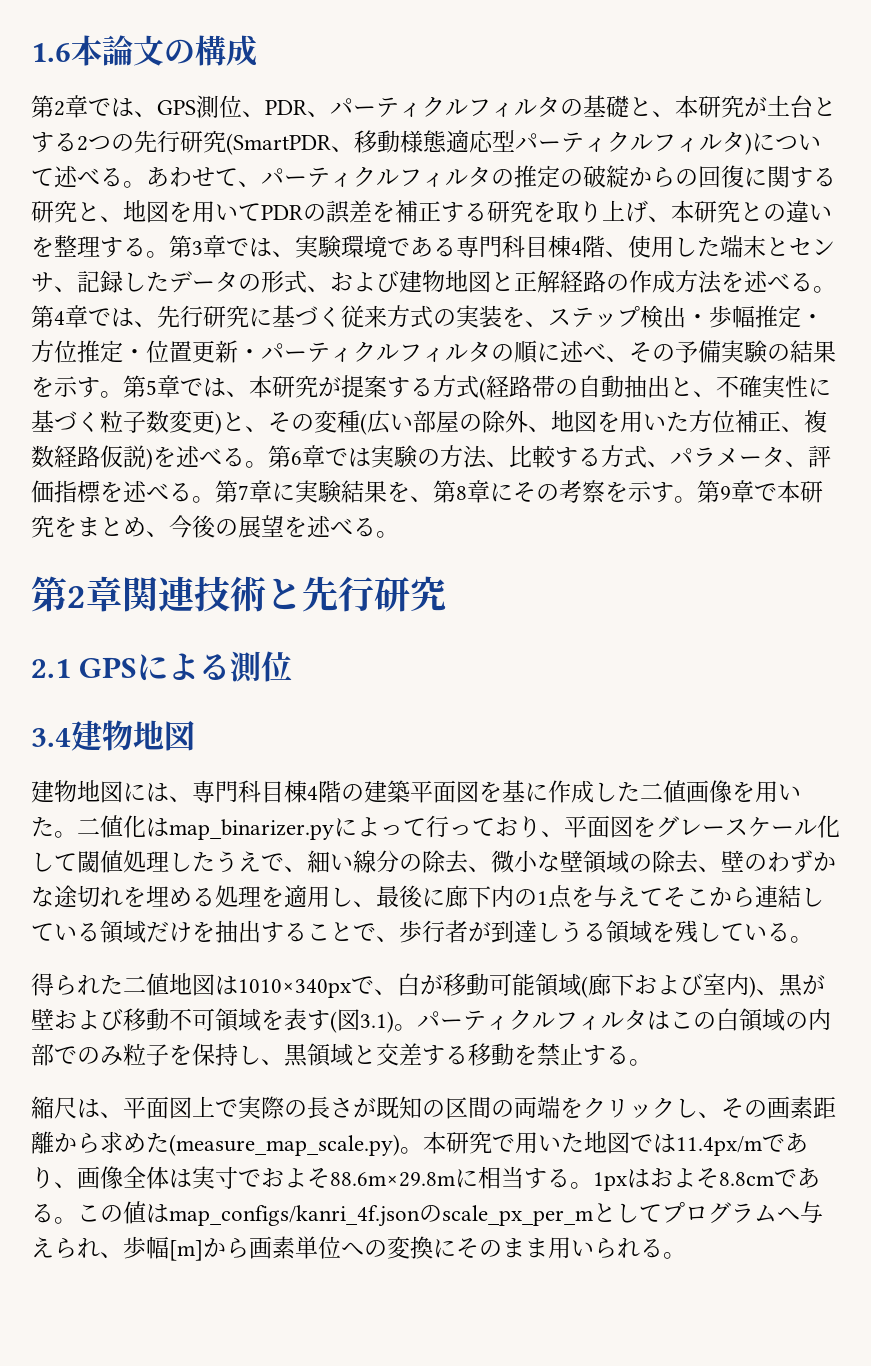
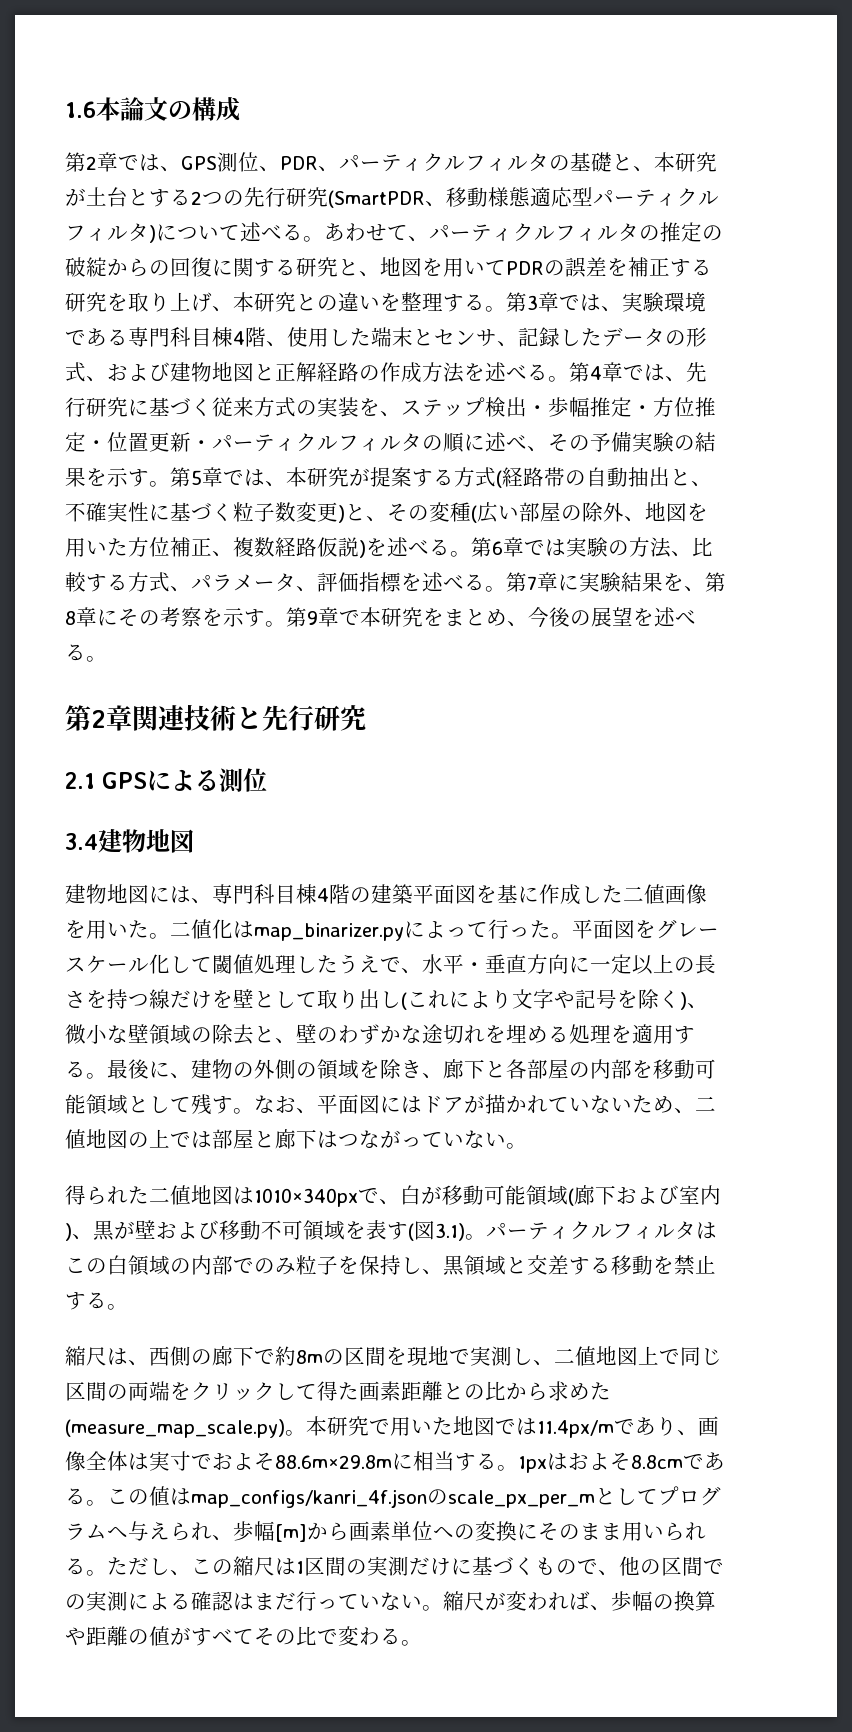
- 二値化はmap_binarizer.pyによって行っており、平面図をグレースケール化して閾値処理したうえで、細い線分の除去、微小な壁領域の除去、壁のわずかな途切れを埋める処理を適用し、最後に廊下内の1点を与えてそこから連結している領域だけを抽出することで、歩行者が到達しうる領域を残している。
+ 二値化はmap_binarizer.pyによって行った。平面図をグレースケール化して閾値処理したうえで、水平・垂直方向に一定以上の長さを持つ線だけを壁として取り出し(これにより文字や記号を除く)、微小な壁領域の除去と、壁のわずかな途切れを埋める処理を適用する。最後に、建物の外側の領域を除き、廊下と各部屋の内部を移動可能領域として残す。なお、平面図にはドアが描かれていないため、二値地図の上では部屋と廊下はつながっていない。
- 縮尺は、平面図上で実際の長さが既知の区間の両端をクリックし、その画素距離から求めた(measure_map_scale.py)。
+ 縮尺は、西側の廊下で約8mの区間を現地で実測し、二値地図上で同じ区間の両端をクリックして得た画素距離との比から求めた(measure_map_scale.py)。
+ ただし、この縮尺は1区間の実測だけに基づくもので、他の区間での実測による確認はまだ行っていない。縮尺が変われば、歩幅の換算や距離の値がすべてその比で変わる。

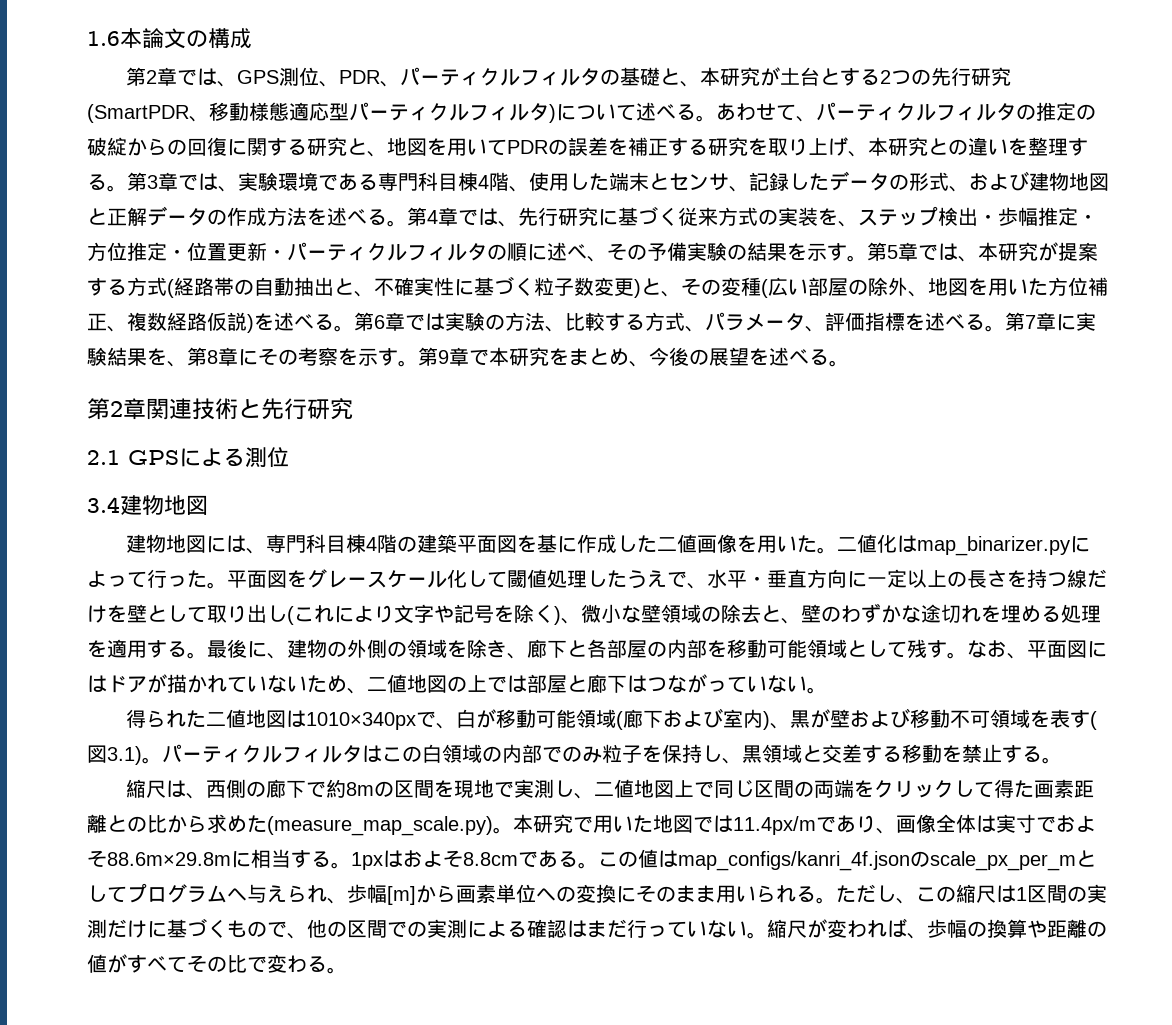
- 第3章では、実験環境である専門科目棟4階、使用した端末とセンサ、記録したデータの形式、および建物地図と正解経路の作成方法を述べる。
+ 第3章では、実験環境である専門科目棟4階、使用した端末とセンサ、記録したデータの形式、および建物地図と正解データの作成方法を述べる。

